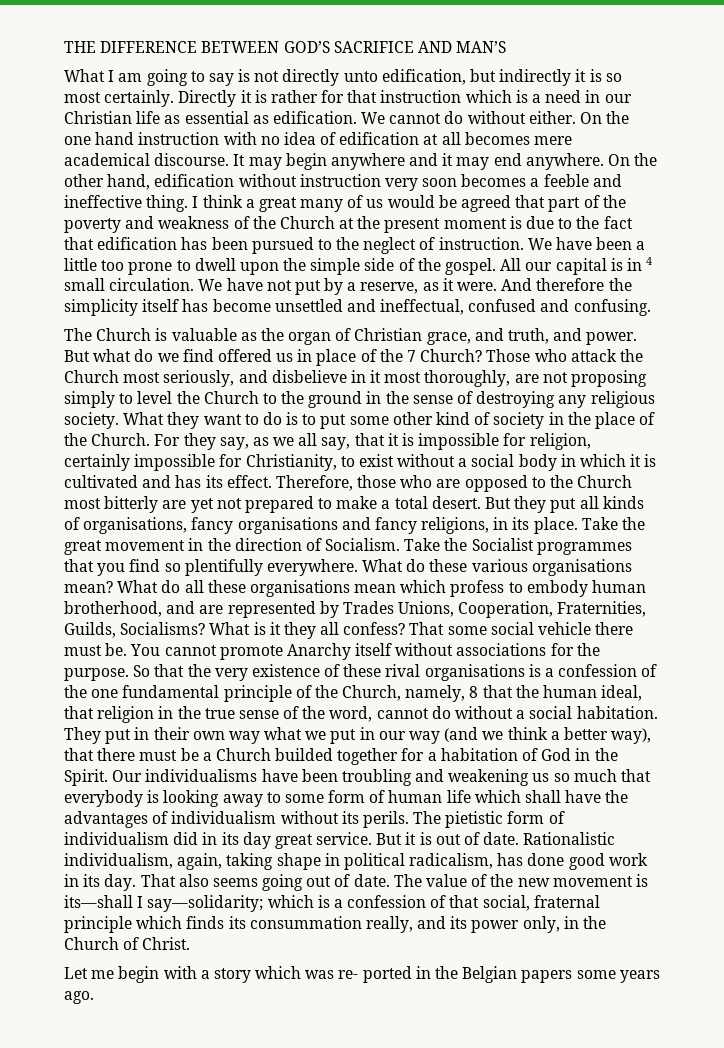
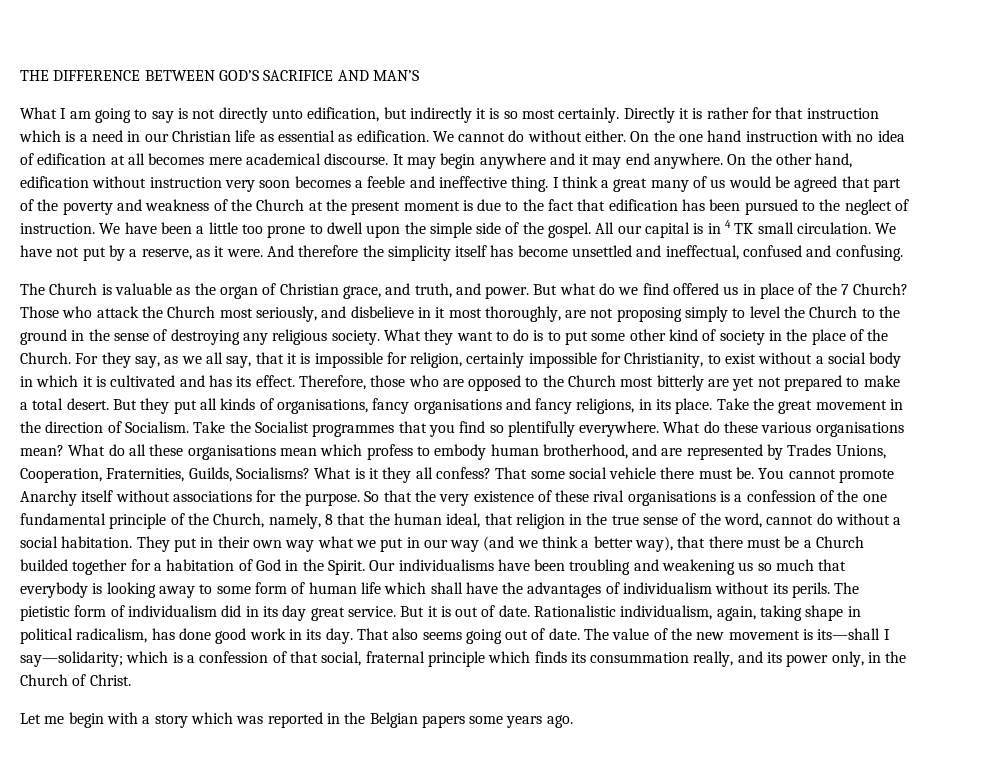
- All our capital is in 4 small circulation.
+ All our capital is in 4 TK small circulation.
- Let me begin with a story which was re- ported in the Belgian papers some years ago.
+ Let me begin with a story which was reported in the Belgian papers some years ago.

